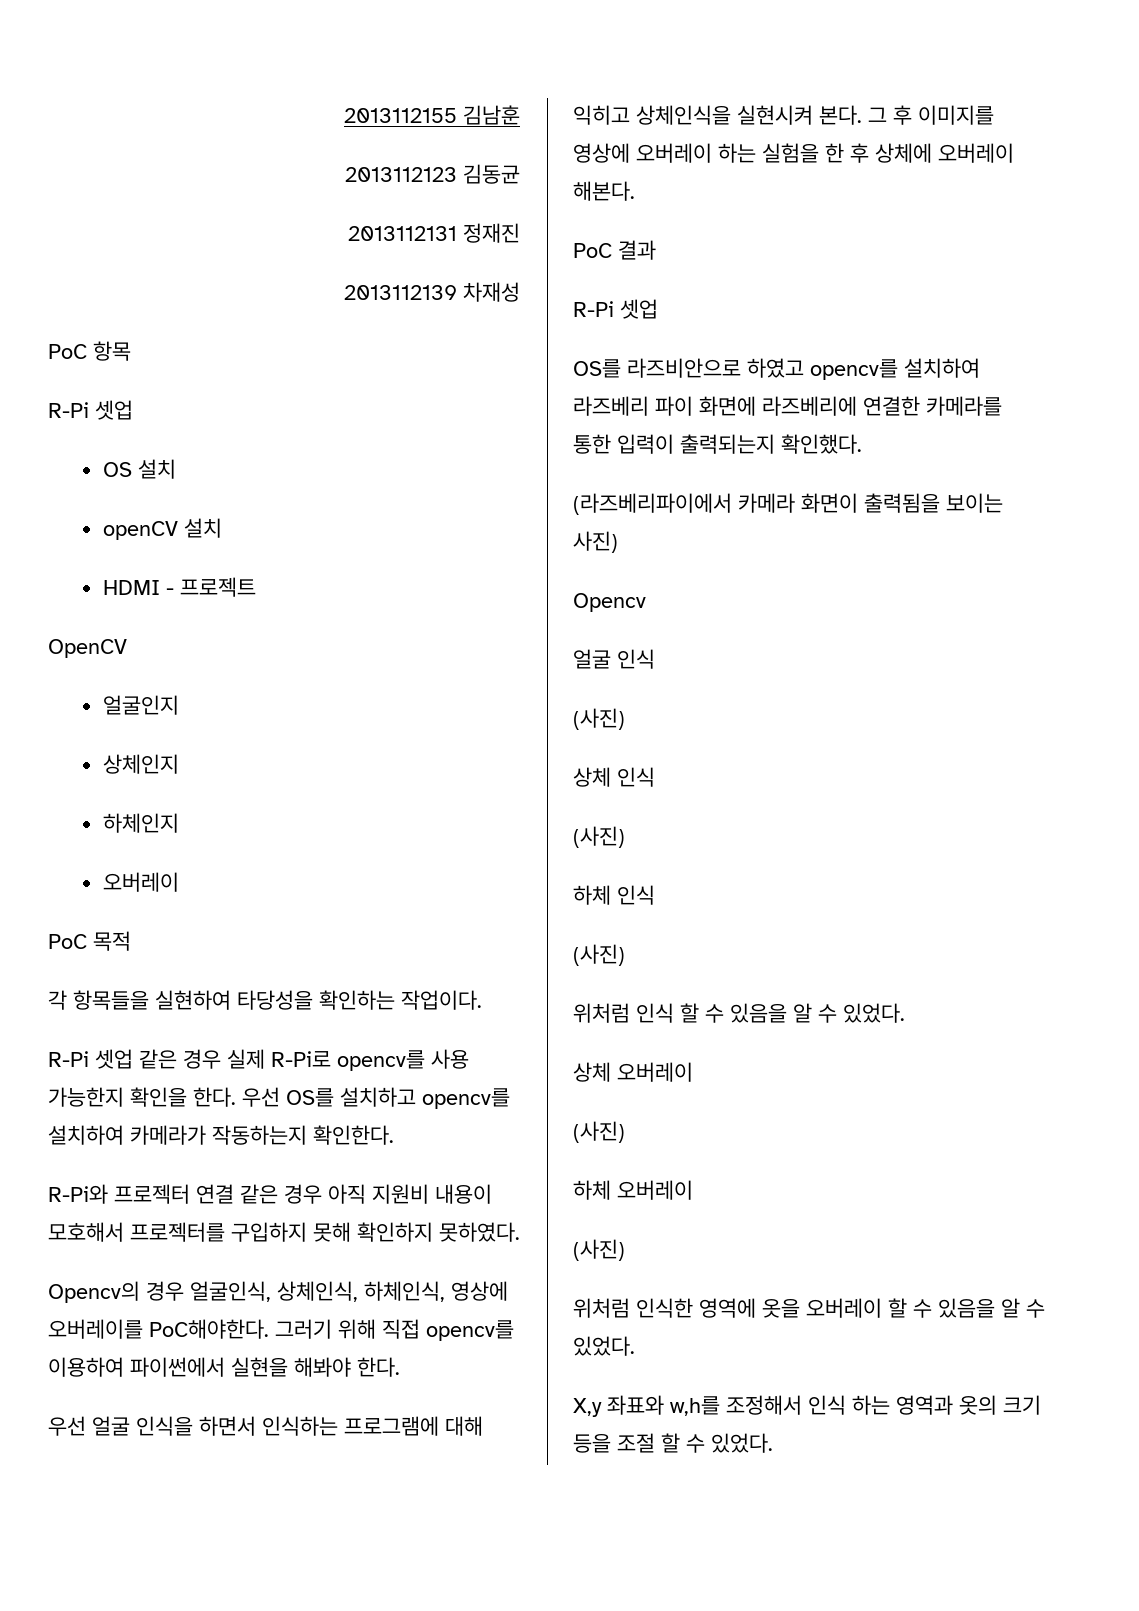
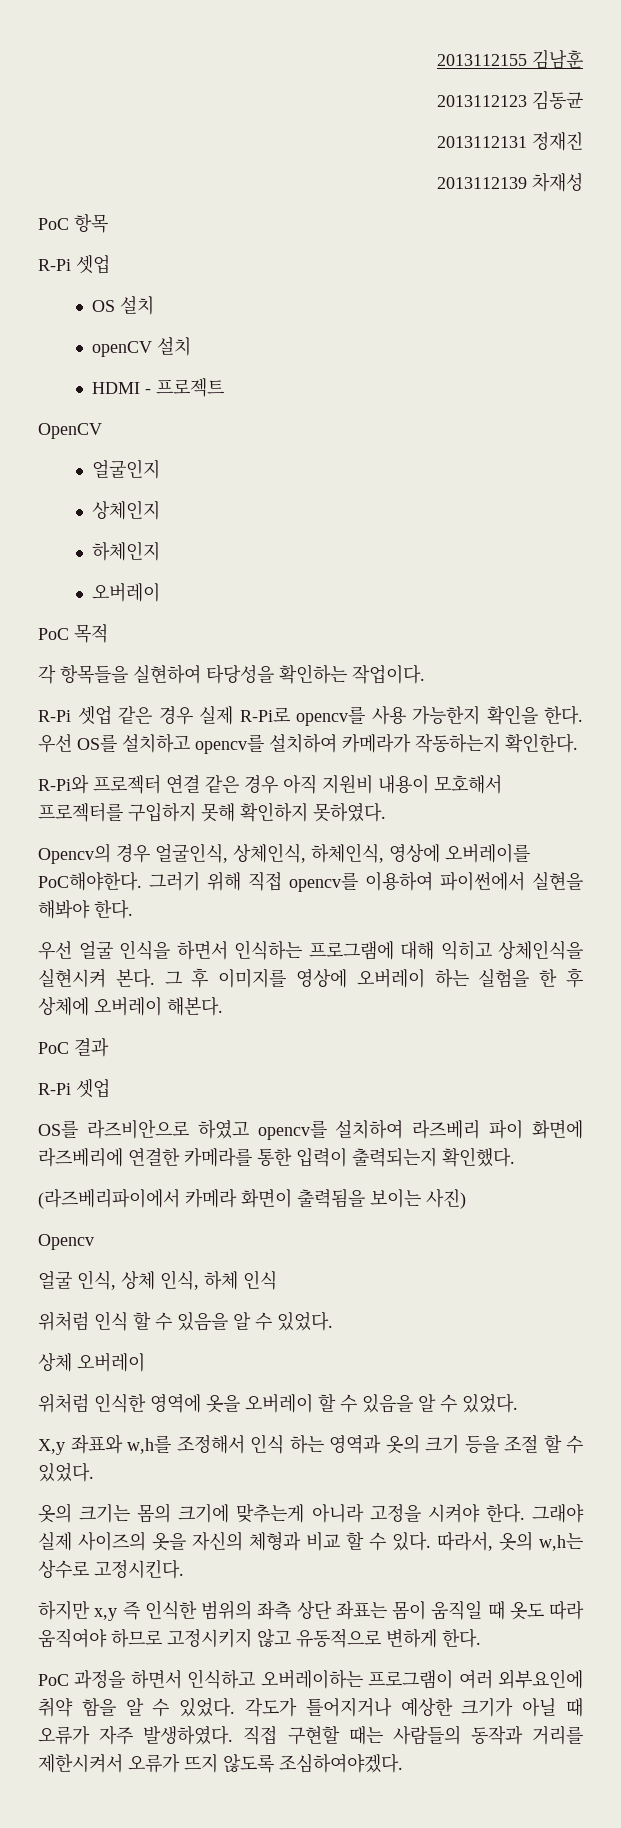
- 얼굴 인식
- (사진)
- 상체 인식
- (사진)
- 하체 인식
- (사진)
+ 얼굴 인식, 상체 인식, 하체 인식
  상체 오버레이
- (사진)
- 하체 오버레이
- (사진)
+ 옷의 크기는 몸의 크기에 맞추는게 아니라 고정을 시켜야 한다. 그래야 실제 사이즈의 옷을 자신의 체형과 비교 할 수 있다. 따라서, 옷의 w,h는 상수로 고정시킨다.
+ 하지만 x,y 즉 인식한 범위의 좌측 상단 좌표는 몸이 움직일 때 옷도 따라 움직여야 하므로 고정시키지 않고 유동적으로 변하게 한다.
+ PoC 과정을 하면서 인식하고 오버레이하는 프로그램이 여러 외부요인에 취약 함을 알 수 있었다. 각도가 틀어지거나 예상한 크기가 아닐 때 오류가 자주 발생하였다. 직접 구현할 때는 사람들의 동작과 거리를 제한시켜서 오류가 뜨지 않도록 조심하여야겠다.

